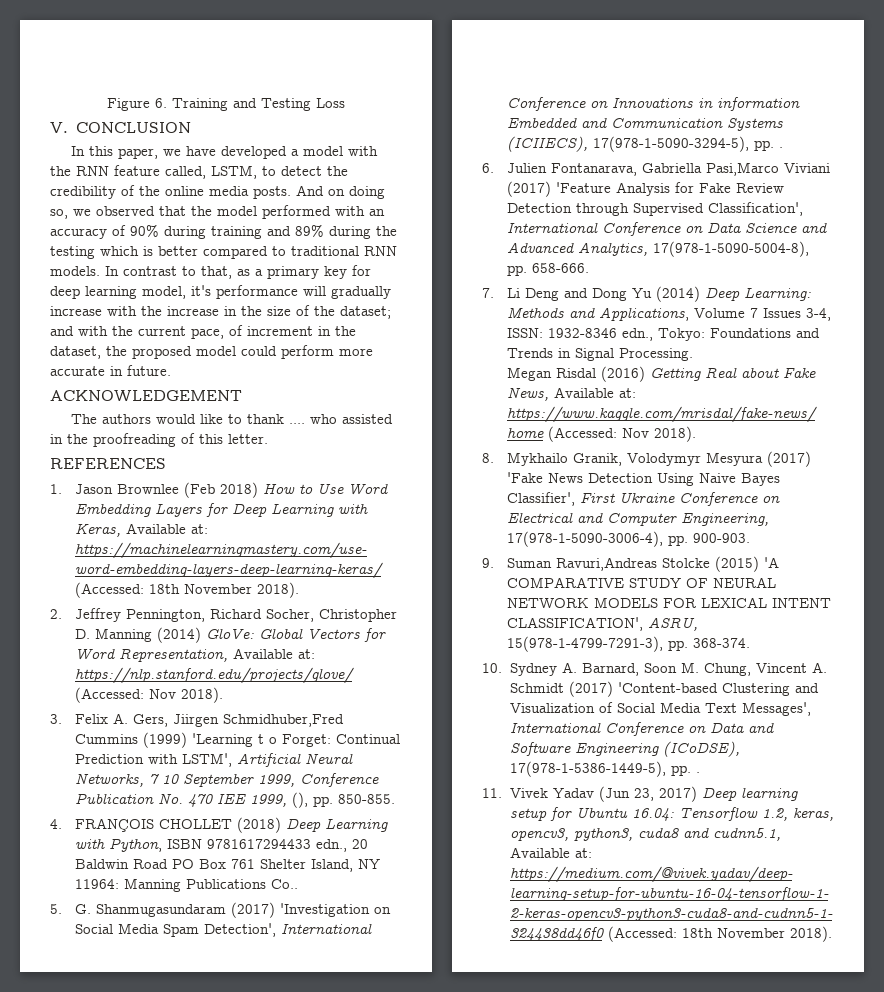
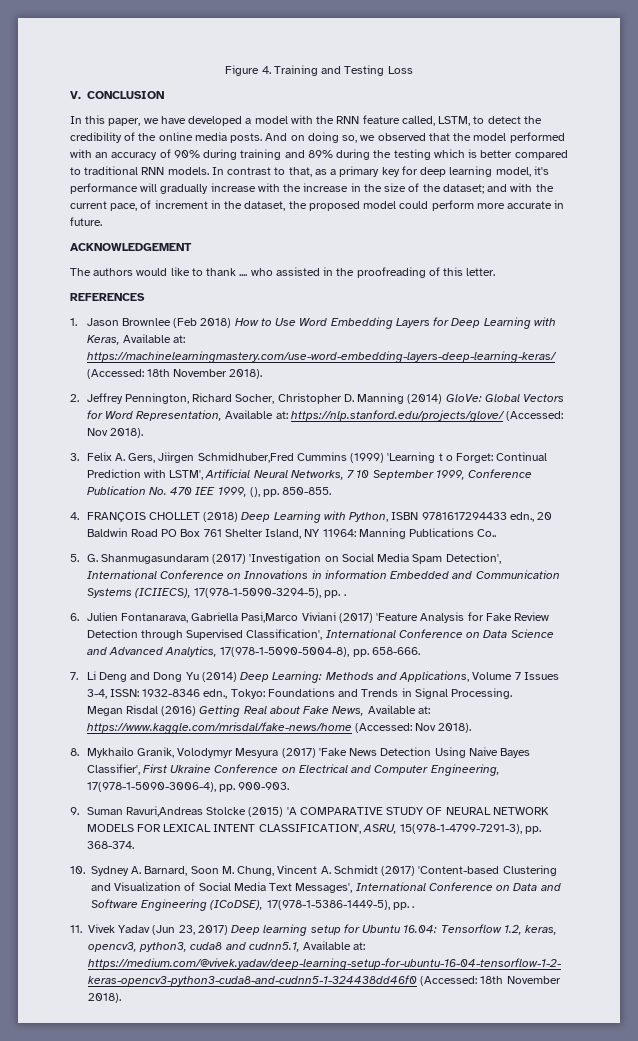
- Figure 6. Training and Testing Loss
+ Figure 4. Training and Testing Loss

